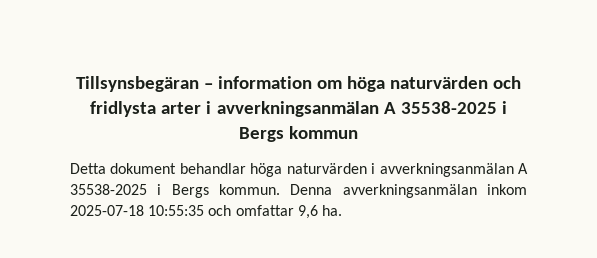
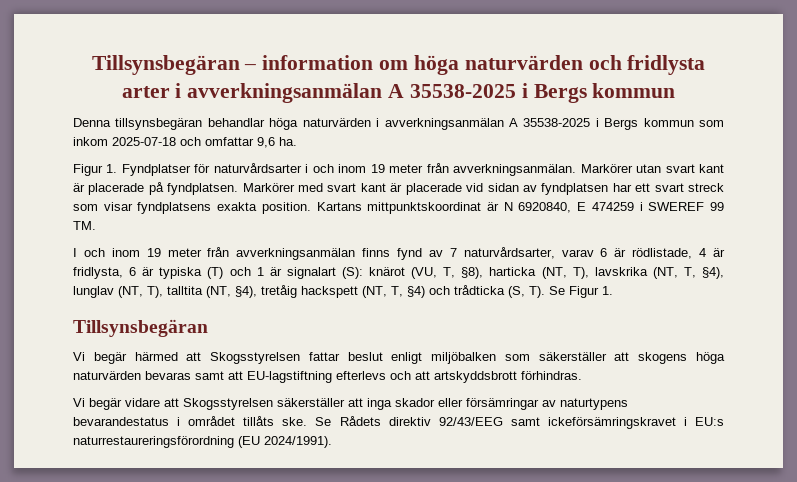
- Detta dokument behandlar höga naturvärden i avverkningsanmälan A 35538-2025 i Bergs kommun. Denna avverkningsanmälan inkom 2025-07-18 10:55:35 och omfattar 9,6 ha.
+ Denna tillsynsbegäran behandlar höga naturvärden i avverkningsanmälan A 35538-2025 i Bergs kommun som inkom 2025-07-18 och omfattar 9,6 ha.
+ Figur 1. Fyndplatser för naturvårdsarter i och inom 19 meter från avverkningsanmälan. Markörer utan svart kant är placerade på fyndplatsen. Markörer med svart kant är placerade vid sidan av fyndplatsen har ett svart streck som visar fyndplatsens exakta position. Kartans mittpunktskoordinat är N 6920840, E 474259 i SWEREF 99 TM.
+ I och inom 19 meter från avverkningsanmälan finns fynd av 7 naturvårdsarter, varav 6 är rödlistade, 4 är fridlysta, 6 är typiska (T) och 1 är signalart (S): knärot (VU, T, §8), harticka (NT, T), lavskrika (NT, T, §4), lunglav (NT, T), talltita (NT, §4), tretåig hackspett (NT, T, §4) och trådticka (S, T). Se Figur 1.
+ Tillsynsbegäran
+ Vi begär härmed att Skogsstyrelsen fattar beslut enligt miljöbalken som säkerställer att skogens höga naturvärden bevaras samt att EU-lagstiftning efterlevs och att artskyddsbrott förhindras.
+ Vi begär vidare att Skogsstyrelsen säkerställer att inga skador eller försämringar av naturtypens bevarandestatus i området tillåts ske. Se Rådets direktiv 92/43/EEG samt ickeförsämringskravet i EU:s naturrestaureringsförordning (EU 2024/1991).

